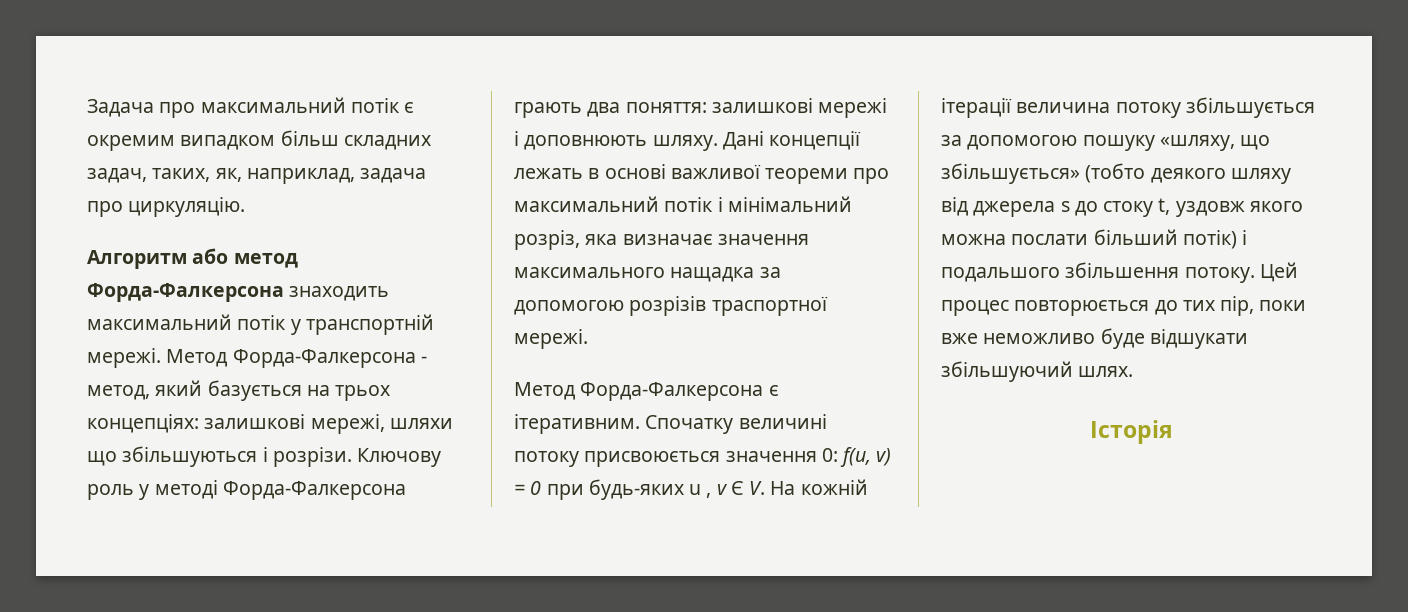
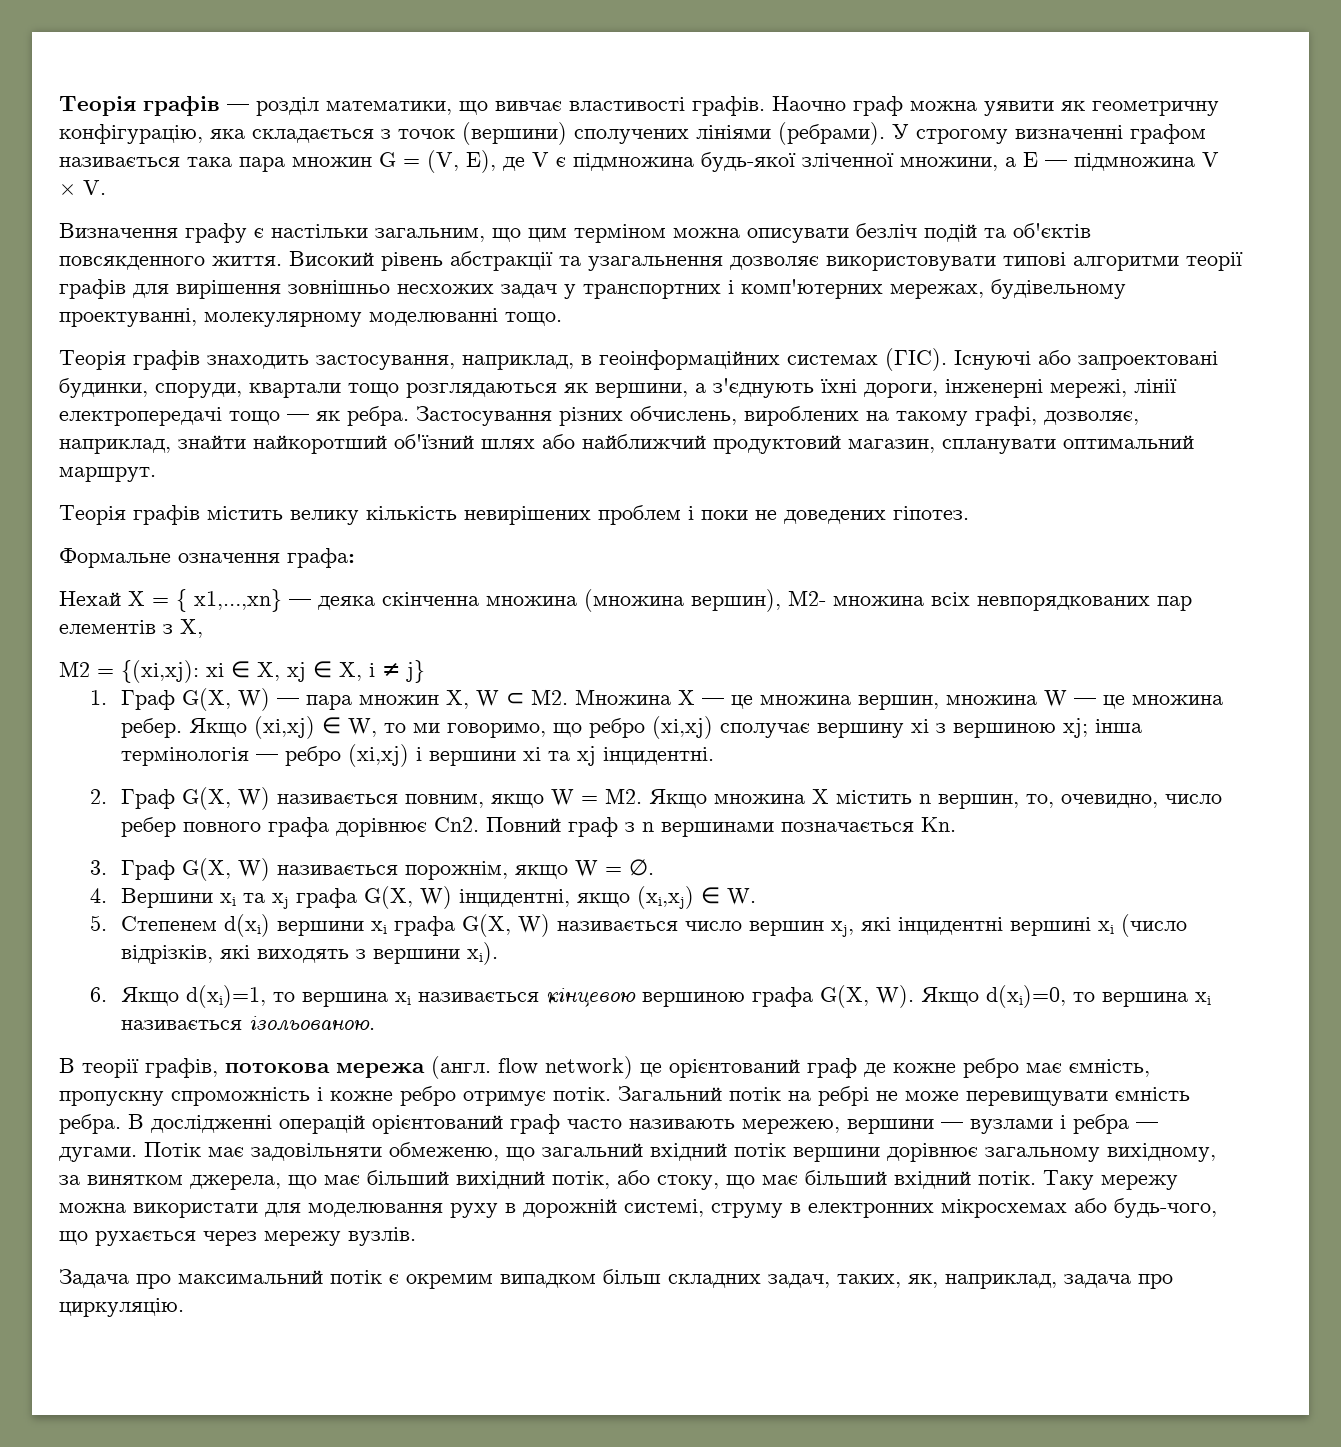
+ Теорія графів — розділ математики, що вивчає властивості графів. Наочно граф можна уявити як геометричну конфігурацію, яка складається з точок (вершини) сполучених лініями (ребрами). У строгому визначенні графом називається така пара множин G = (V, E), де V є підмножина будь-якої зліченної множини, а E — підмножина V × V.
+ Визначення графу є настільки загальним, що цим терміном можна описувати безліч подій та об'єктів повсякденного життя. Високий рівень абстракції та узагальнення дозволяє використовувати типові алгоритми теорії графів для вирішення зовнішньо несхожих задач у транспортних і комп'ютерних мережах, будівельному проектуванні, молекулярному моделюванні тощо.
+ Теорія графів знаходить застосування, наприклад, в геоінформаційних системах (ГІС). Існуючі або запроектовані будинки, споруди, квартали тощо розглядаються як вершини, а з'єднують їхні дороги, інженерні мережі, лінії електропередачі тощо — як ребра. Застосування різних обчислень, вироблених на такому графі, дозволяє, наприклад, знайти найкоротший об'їзний шлях або найближчий продуктовий магазин, спланувати оптимальний маршрут.
+ Теорія графів містить велику кількість невирішених проблем і поки не доведених гіпотез.
+ Формальне означення графа:
+ Нехай X = { x1,…,xn} — деяка скінченна множина (множина вершин), M2- множина всіх невпорядкованих пар елементів з X,
+ M2 = {(xi,xj): xi ∈ X, xj ∈ X, i ≠ j}
+ 1. Граф G(X, W) — пара множин X, W ⊂ M2. Множина X — це множина вершин, множина W — це множина ребер. Якщо (xi,xj) ∈ W, то ми говоримо, що ребро (xi,xj) сполучає вершину xi з вершиною xj; інша термінологія — ребро (xi,xj) і вершини xi та xj інцидентні.
+ 2. Граф G(X, W) називається повним, якщо W = M2. Якщо множина X містить n вершин, то, очевидно, число ребер повного графа дорівнює Cn2. Повний граф з n вершинами позначається Kn.
+ 3. Граф G(X, W) називається порожнім, якщо W = ∅.
+ 4. Вершини xi та xj графа G(X, W) інцидентні, якщо (xi,xj) ∈ W.
+ 5. Степенем d(xi) вершини xi графа G(X, W) називається число вершин xj, які інцидентні вершині xi (число відрізків, які виходять з вершини xi).
+ 6. Якщо d(xi)=1, то вершина xi називається кінцевою вершиною графа G(X, W). Якщо d(xi)=0, то вершина xi називається ізольованою.
+ В теорії графів, потокова мережа (англ. flow network) це орієнтований граф де кожне ребро має ємність, пропускну спроможність і кожне ребро отримує потік. Загальний потік на ребрі не може перевищувати ємність ребра. В дослідженні операцій орієнтований граф часто називають мережею, вершини — вузлами і ребра — дугами. Потік має задовільняти обмеженю, що загальний вхідний потік вершини дорівнює загальному вихідному, за винятком джерела, що має більший вихідний потік, або стоку, що має більший вхідний потік. Таку мережу можна використати для моделювання руху в дорожній системі, струму в електронних мікросхемах або будь-чого, що рухається через мережу вузлів.
- Алгоритм або метод Форда-Фалкерсона знаходить максимальний потік у транспортній мережі. Метод Форда-Фалкерсона - метод, який базується на трьох концепціях: залишкові мережі, шляхи що збільшуються і розрізи. Ключову роль у методі Форда-Фалкерсона грають два поняття: залишкові мережі і доповнюють шляху. Дані концепції лежать в основі важливої теореми про максимальний потік і мінімальний розріз, яка визначає значення максимального нащадка за допомогою розрізів траспортної мережі.
- Метод Форда-Фалкерсона є ітеративним. Спочатку величині потоку присвоюється значення 0: f(u, v) = 0 при будь-яких u , v Є V. На кожній ітерації величина потоку збільшується за допомогою пошуку «шляху, що збільшується» (тобто деякого шляху від джерела s до стоку t, уздовж якого можна послати більший потік) і подальшого збільшення потоку. Цей процес повторюється до тих пір, поки вже неможливо буде відшукати збільшуючий шлях.
- Історія

